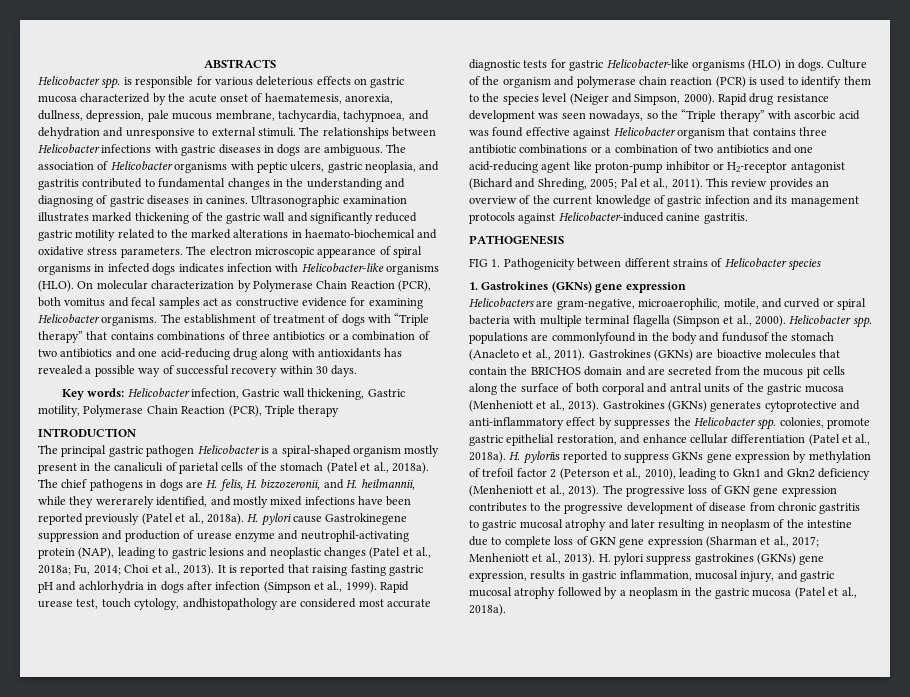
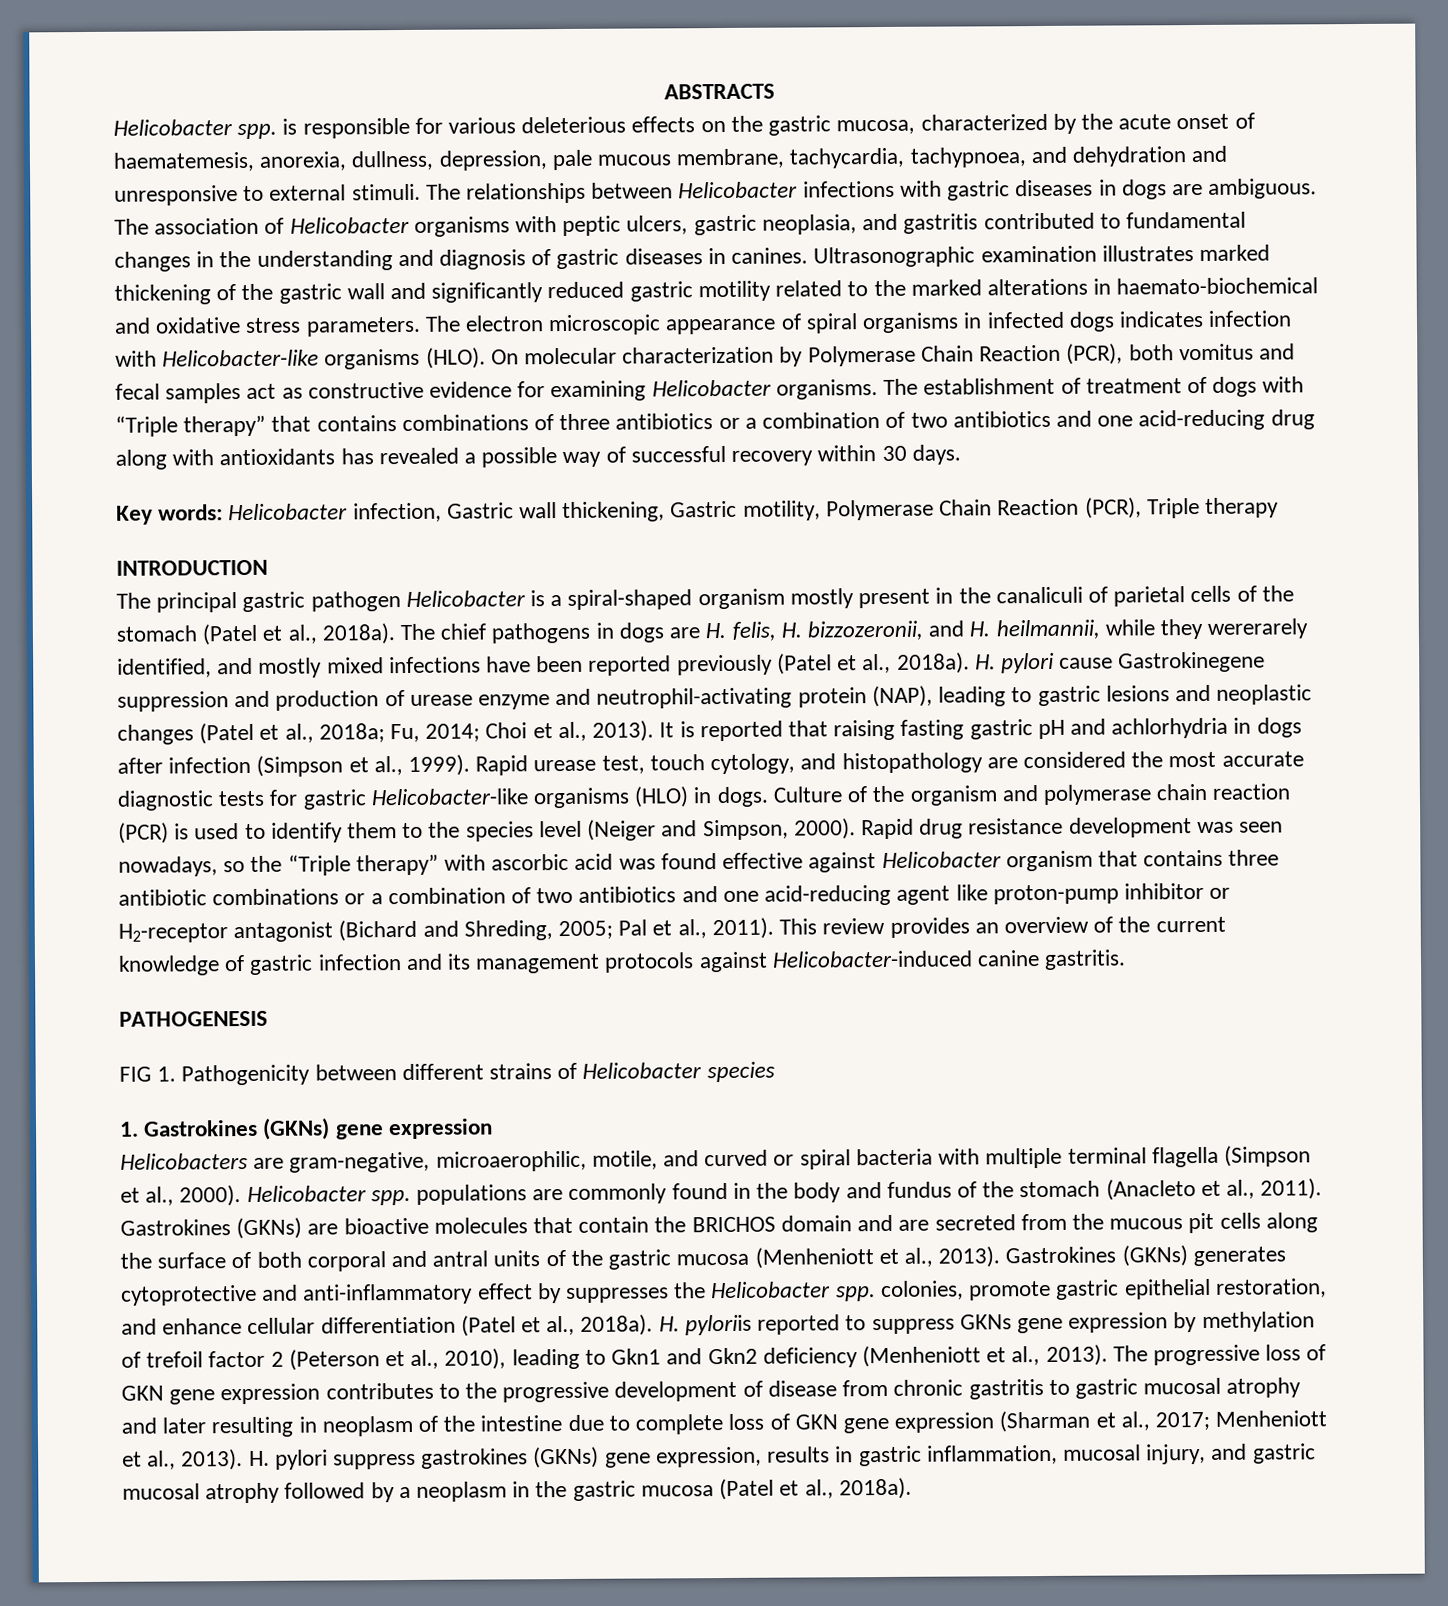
- Helicobacter spp. is responsible for various deleterious effects on gastric mucosa characterized by the acute onset of haematemesis, anorexia, dullness, depression, pale mucous membrane, tachycardia, tachypnoea, and dehydration and unresponsive to external stimuli.
+ Helicobacter spp. is responsible for various deleterious effects on the gastric mucosa, characterized by the acute onset of haematemesis, anorexia, dullness, depression, pale mucous membrane, tachycardia, tachypnoea, and dehydration and unresponsive to external stimuli.
- The association of Helicobacter organisms with peptic ulcers, gastric neoplasia, and gastritis contributed to fundamental changes in the understanding and diagnosing of gastric diseases in canines.
+ The association of Helicobacter organisms with peptic ulcers, gastric neoplasia, and gastritis contributed to fundamental changes in the understanding and diagnosis of gastric diseases in canines.
- Rapid urease test, touch cytology, andhistopathology are considered most accurate diagnostic tests for gastric Helicobacter-like organisms (HLO) in dogs.
+ Rapid urease test, touch cytology, and histopathology are considered the most accurate diagnostic tests for gastric Helicobacter-like organisms (HLO) in dogs.
- Helicobacter spp. populations are commonlyfound in the body and fundusof the stomach (Anacleto et al., 2011).
+ Helicobacter spp. populations are commonly found in the body and fundus of the stomach (Anacleto et al., 2011).

